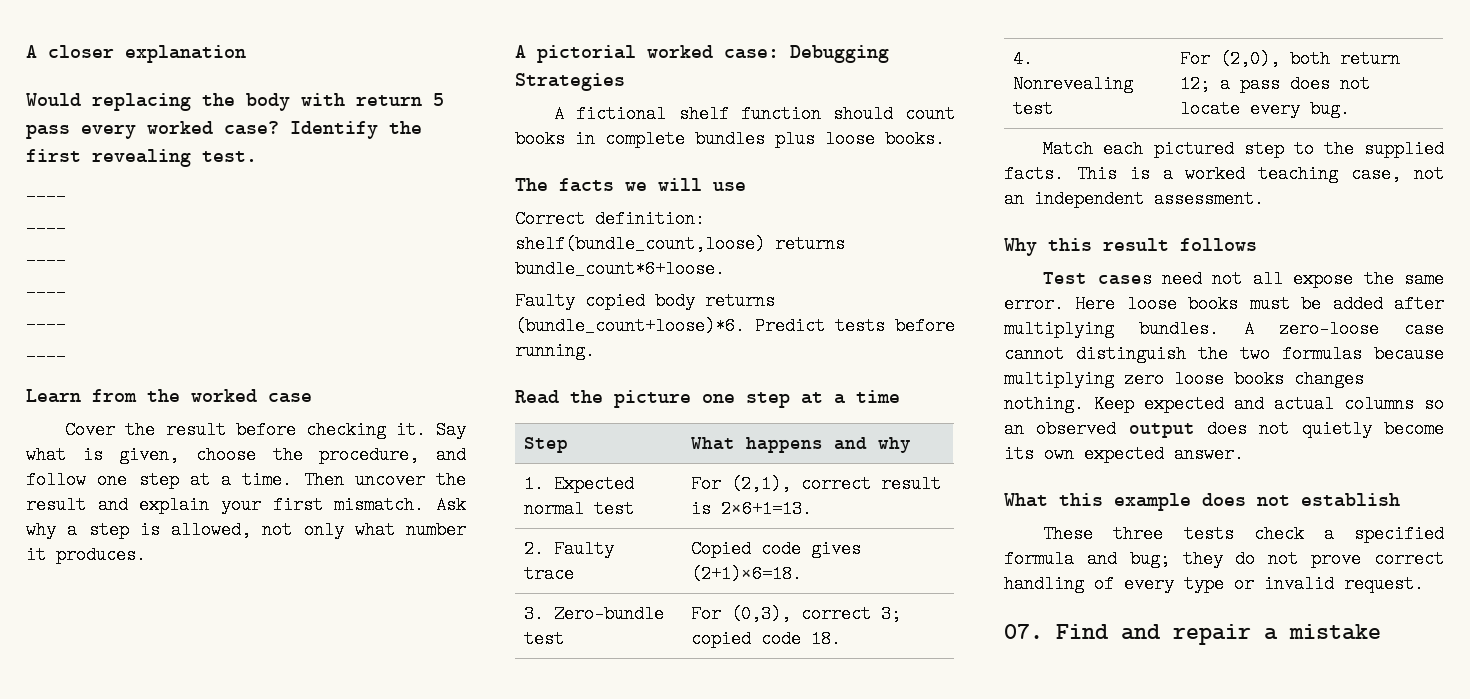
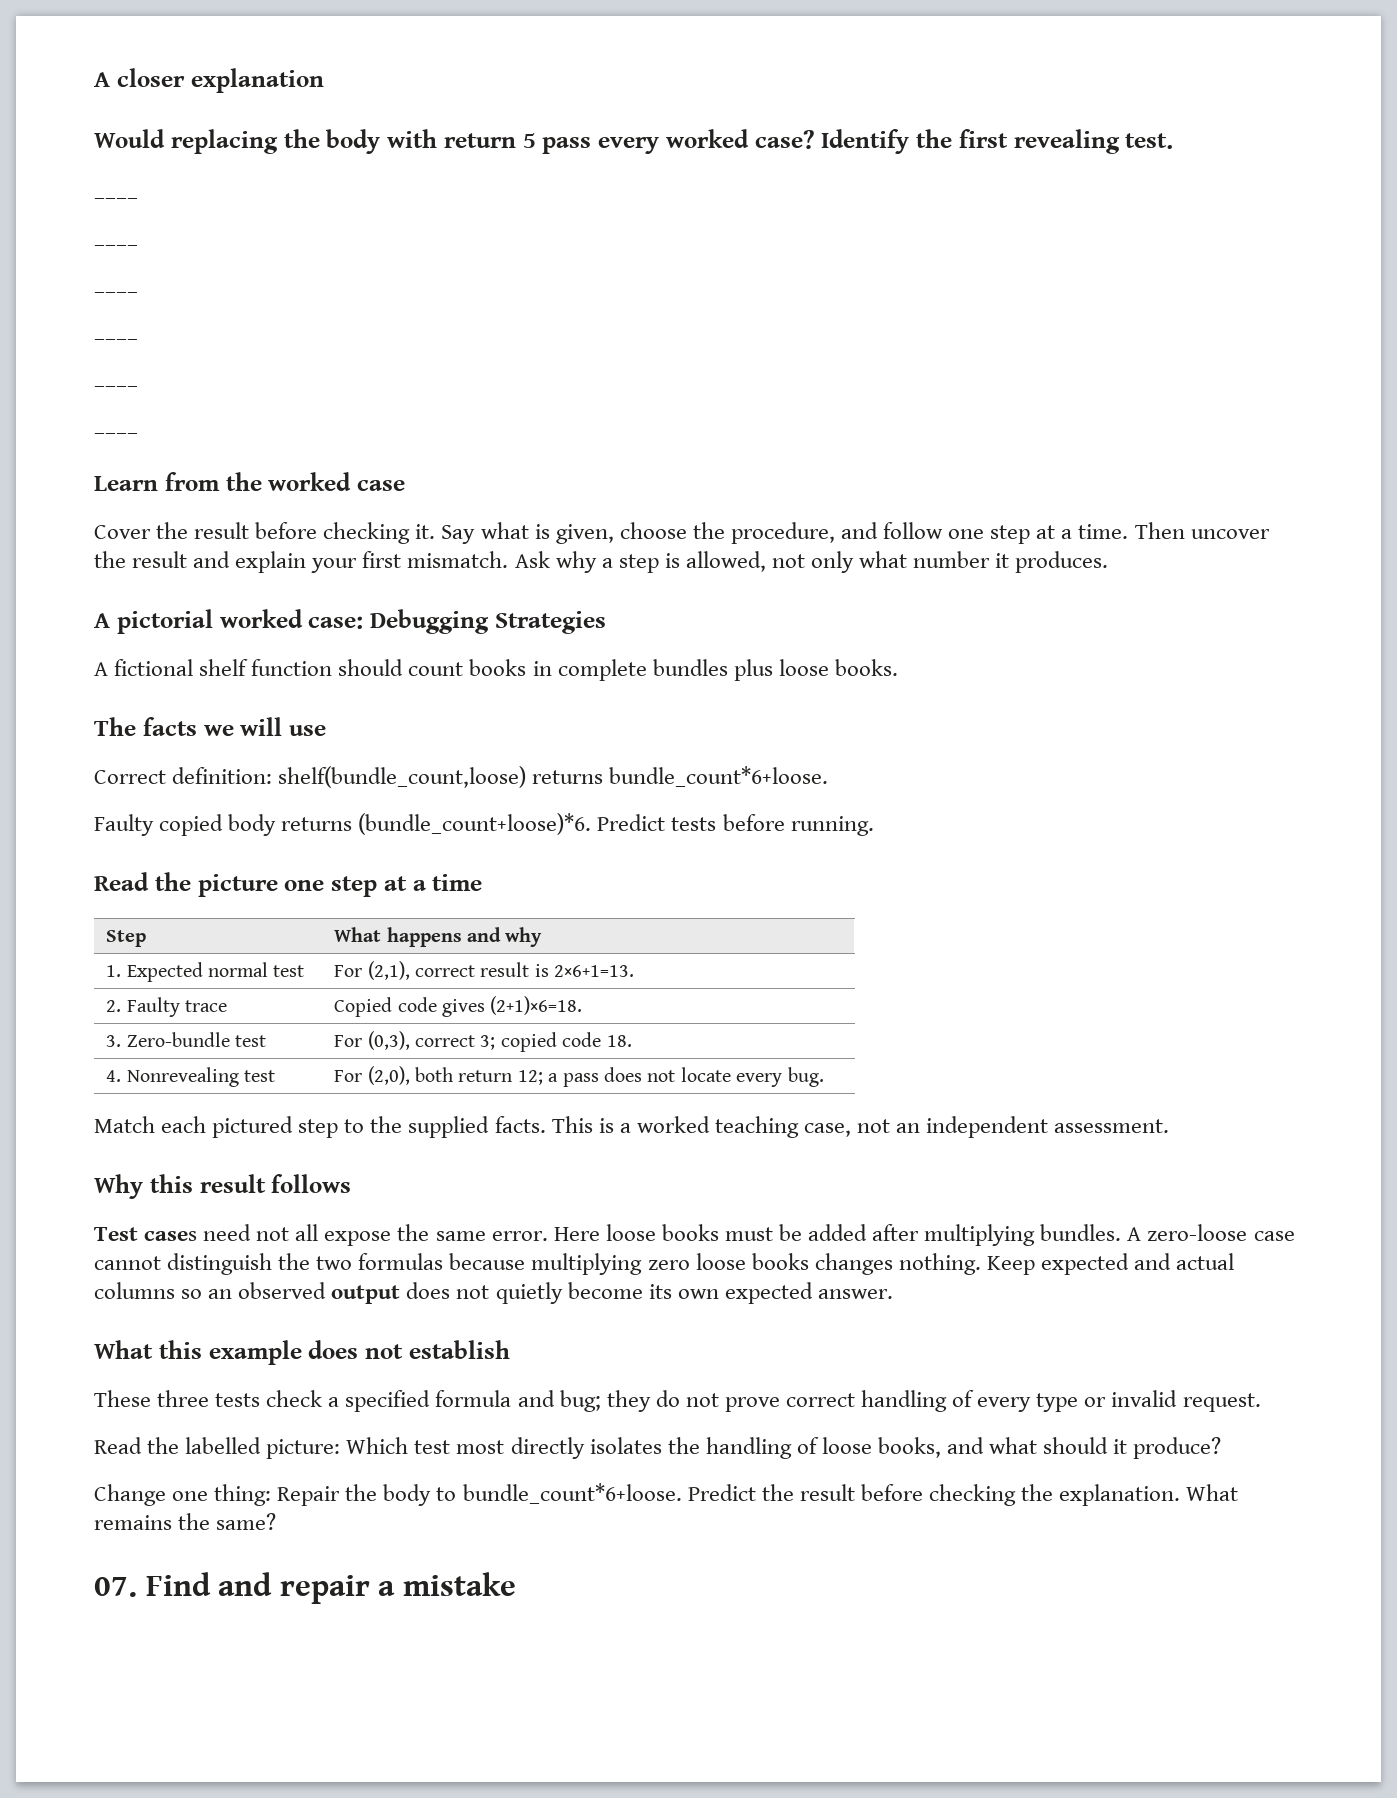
+ Read the labelled picture: Which test most directly isolates the handling of loose books, and what should it produce?
+ Change one thing: Repair the body to bundle_count*6+loose. Predict the result before checking the explanation. What remains the same?

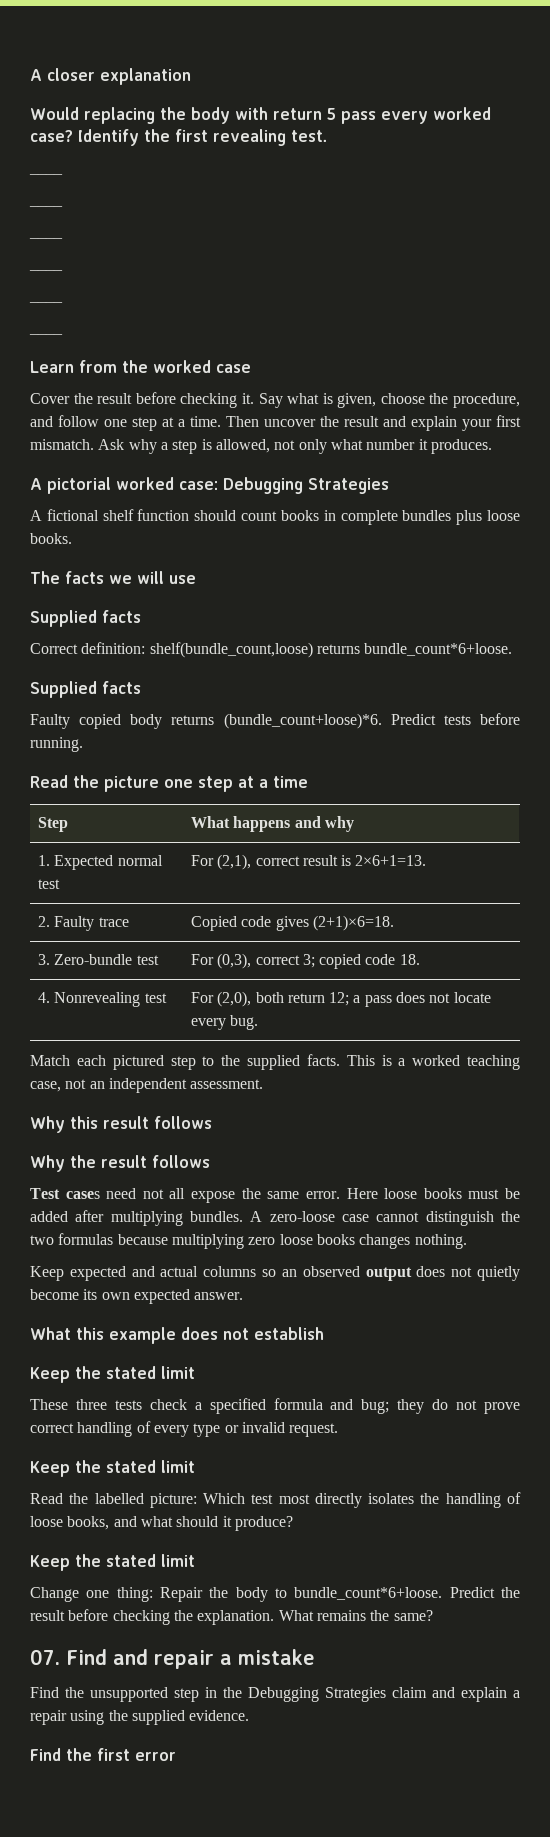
  The facts we will use
+ Supplied facts
  Correct definition: shelf(bundle_count,loose) returns bundle_count*6+loose.
+ Supplied facts
+ Why the result follows
- A zero-loose case cannot distinguish the two formulas because multiplying zero loose books changes nothing. Keep expected and actual columns so an observed output does not quietly become its own expected answer.
+ A zero-loose case cannot distinguish the two formulas because multiplying zero loose books changes nothing.
+ Keep expected and actual columns so an observed output does not quietly become its own expected answer.
  What this example does not establish
+ Keep the stated limit
  These three tests check a specified formula and bug; they do not prove correct handling of every type or invalid request.
+ Keep the stated limit
  Read the labelled picture: Which test most directly isolates the handling of loose books, and what should it produce?
+ Keep the stated limit
+ Find the unsupported step in the Debugging Strategies claim and explain a repair using the supplied evidence.
+ Find the first error

